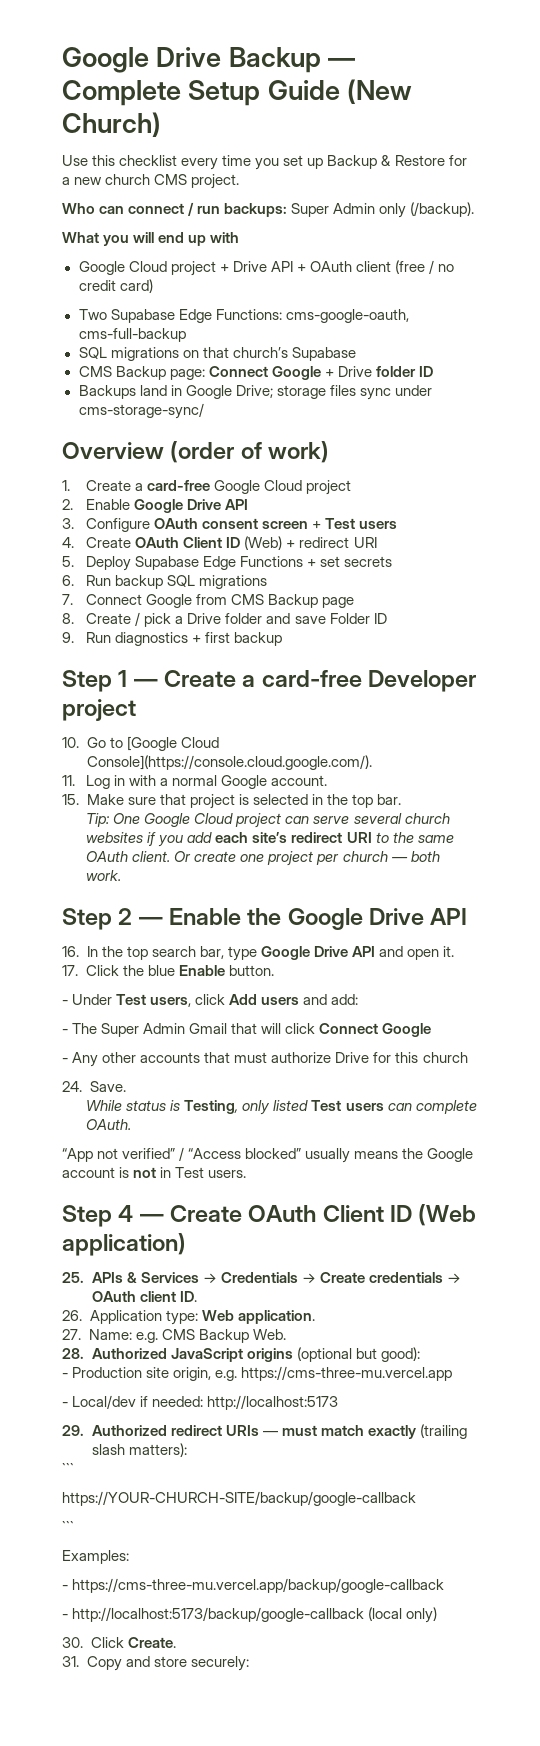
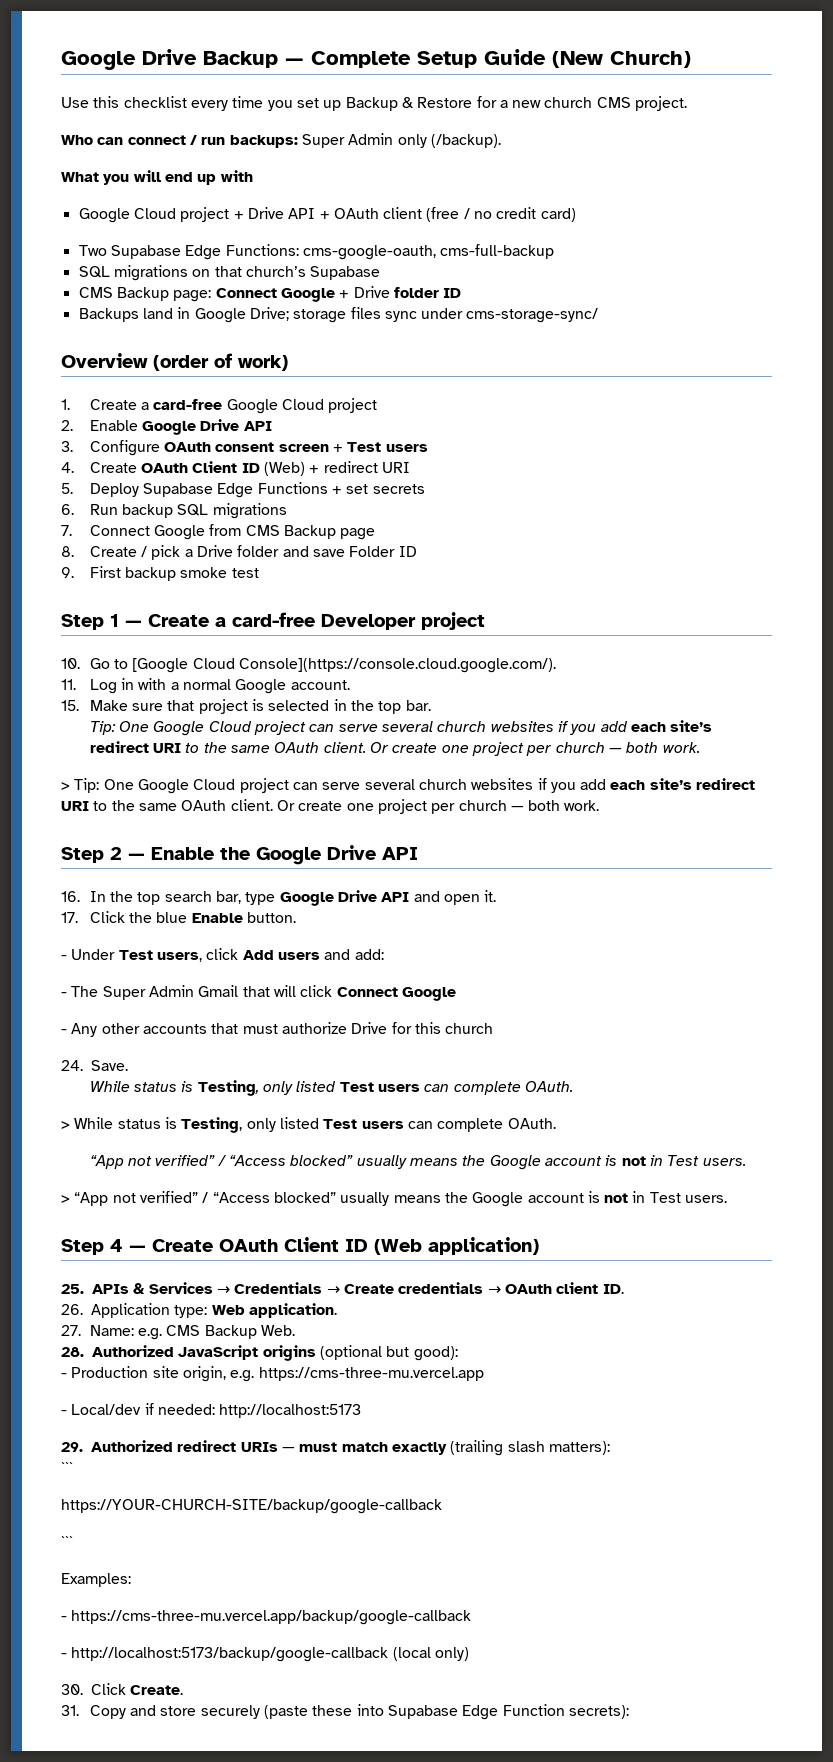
- 9. Run diagnostics + first backup
+ 9. First backup smoke test
+ > Tip: One Google Cloud project can serve several church websites if you add each site’s redirect URI to the same OAuth client. Or create one project per church — both work.
+ > While status is Testing, only listed Test users can complete OAuth.
  “App not verified” / “Access blocked” usually means the Google account is not in Test users.
+ > “App not verified” / “Access blocked” usually means the Google account is not in Test users.
- 31. Copy and store securely:
+ 31. Copy and store securely (paste these into Supabase Edge Function secrets):

